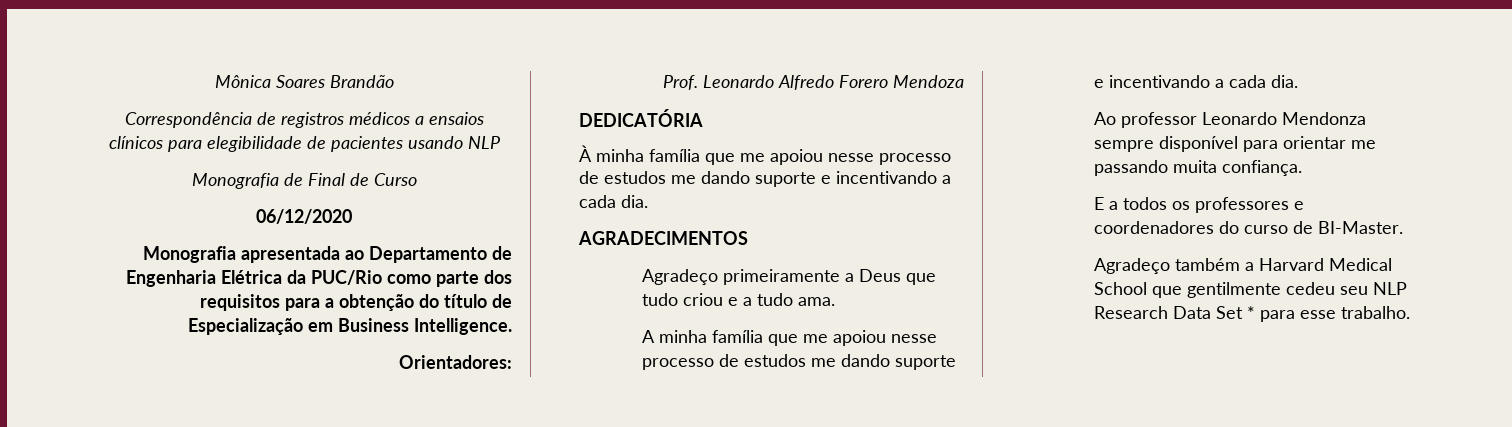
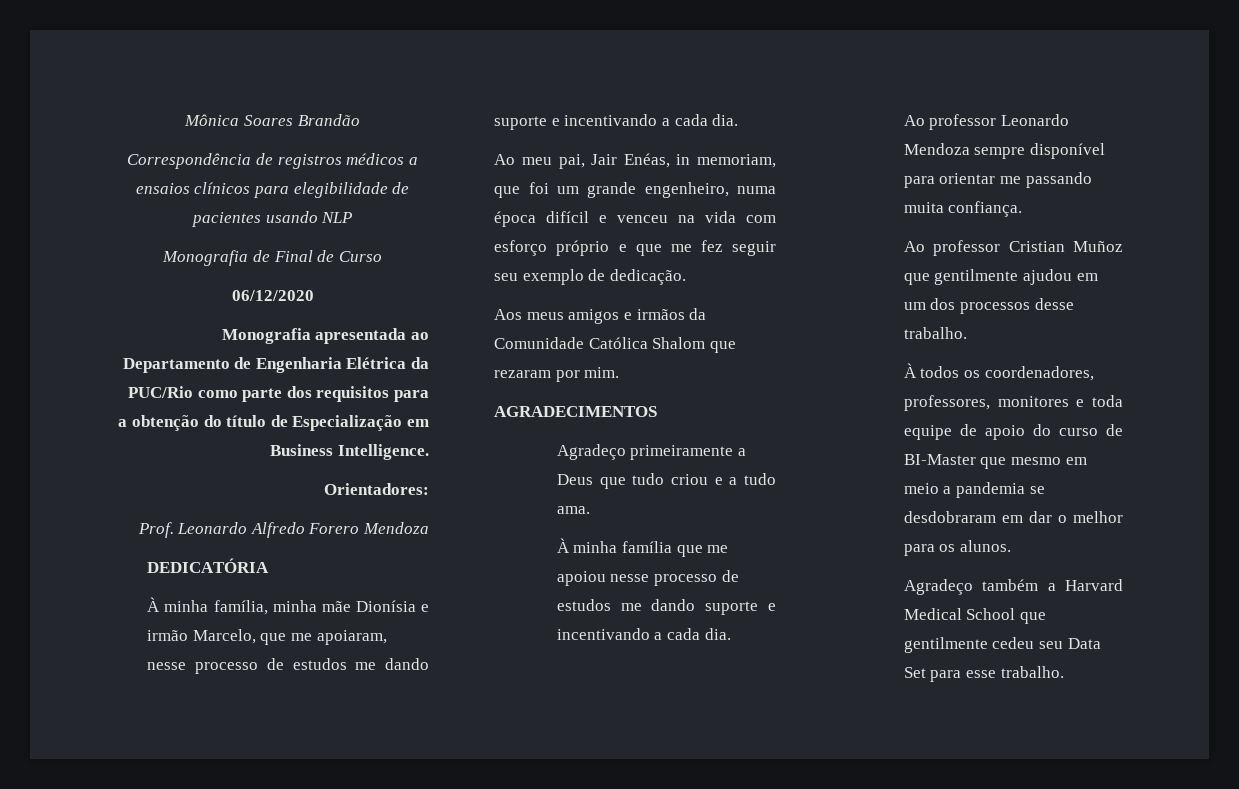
- À minha família que me apoiou nesse processo de estudos me dando suporte e incentivando a cada dia.
+ À minha família, minha mãe Dionísia e irmão Marcelo, que me apoiaram, nesse processo de estudos me dando suporte e incentivando a cada dia.
+ Ao meu pai, Jair Enéas, in memoriam, que foi um grande engenheiro, numa época difícil e venceu na vida com esforço próprio e que me fez seguir seu exemplo de dedicação.
+ Aos meus amigos e irmãos da Comunidade Católica Shalom que rezaram por mim.
- A minha família que me apoiou nesse processo de estudos me dando suporte e incentivando a cada dia.
+ À minha família que me apoiou nesse processo de estudos me dando suporte e incentivando a cada dia.
- Ao professor Leonardo Mendonza sempre disponível para orientar me passando muita confiança.
+ Ao professor Leonardo Mendoza sempre disponível para orientar me passando muita confiança.
- E a todos os professores e coordenadores do curso de BI-Master.
+ Ao professor Cristian Muñoz que gentilmente ajudou em um dos processos desse trabalho.
+ À todos os coordenadores, professores, monitores e toda equipe de apoio do curso de BI-Master que mesmo em meio a pandemia se desdobraram em dar o melhor para os alunos.
- Agradeço também a Harvard Medical School que gentilmente cedeu seu NLP Research Data Set * para esse trabalho.
+ Agradeço também a Harvard Medical School que gentilmente cedeu seu Data Set para esse trabalho.

